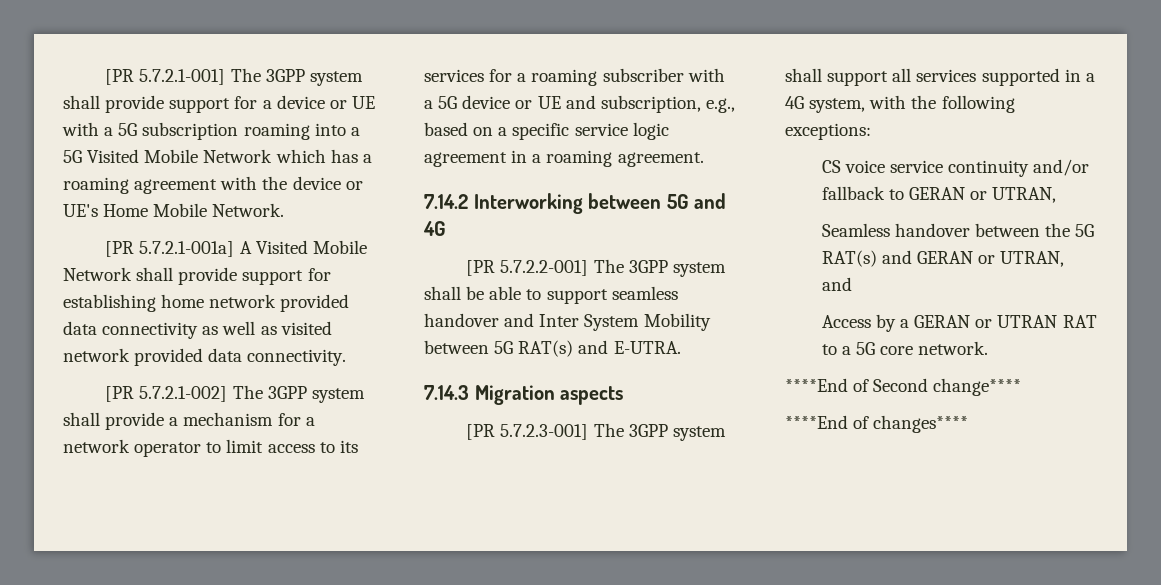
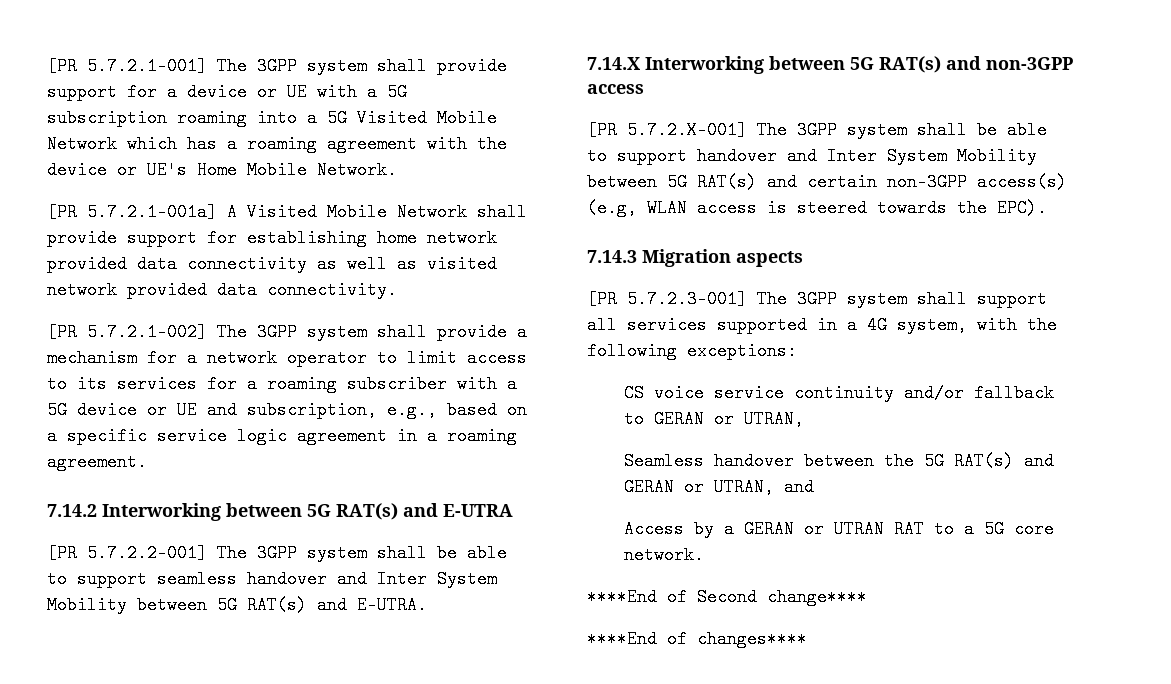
- 7.14.2 Interworking between 5G and 4G
+ 7.14.2 Interworking between 5G RAT(s) and E-UTRA
+ 7.14.X Interworking between 5G RAT(s) and non-3GPP access
+ [PR 5.7.2.X-001] The 3GPP system shall be able to support handover and Inter System Mobility between 5G RAT(s) and certain non-3GPP access(s) (e.g, WLAN access is steered towards the EPC).

